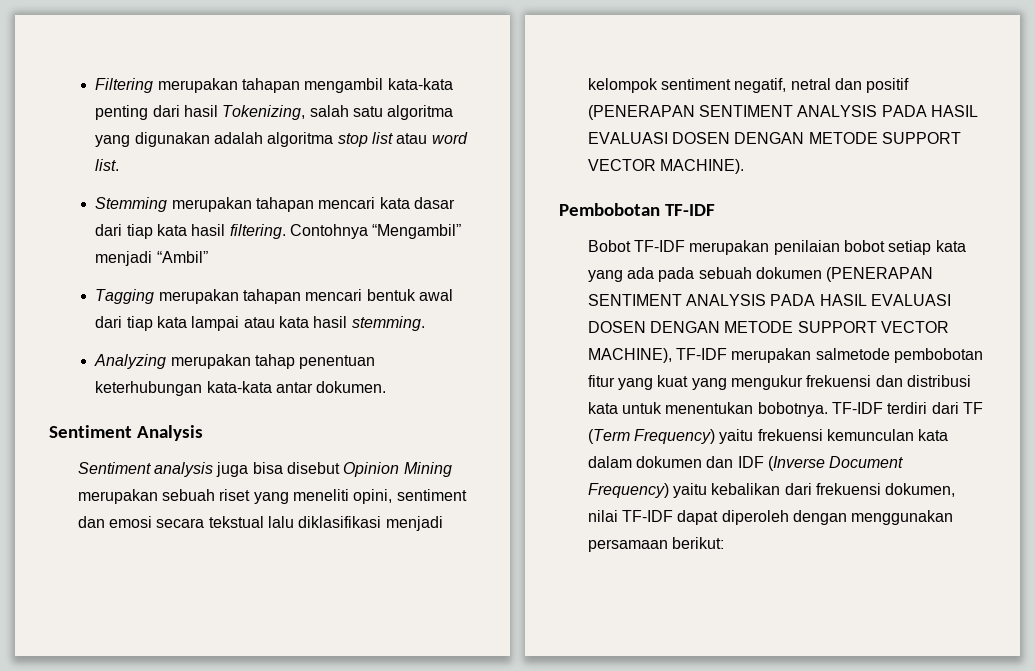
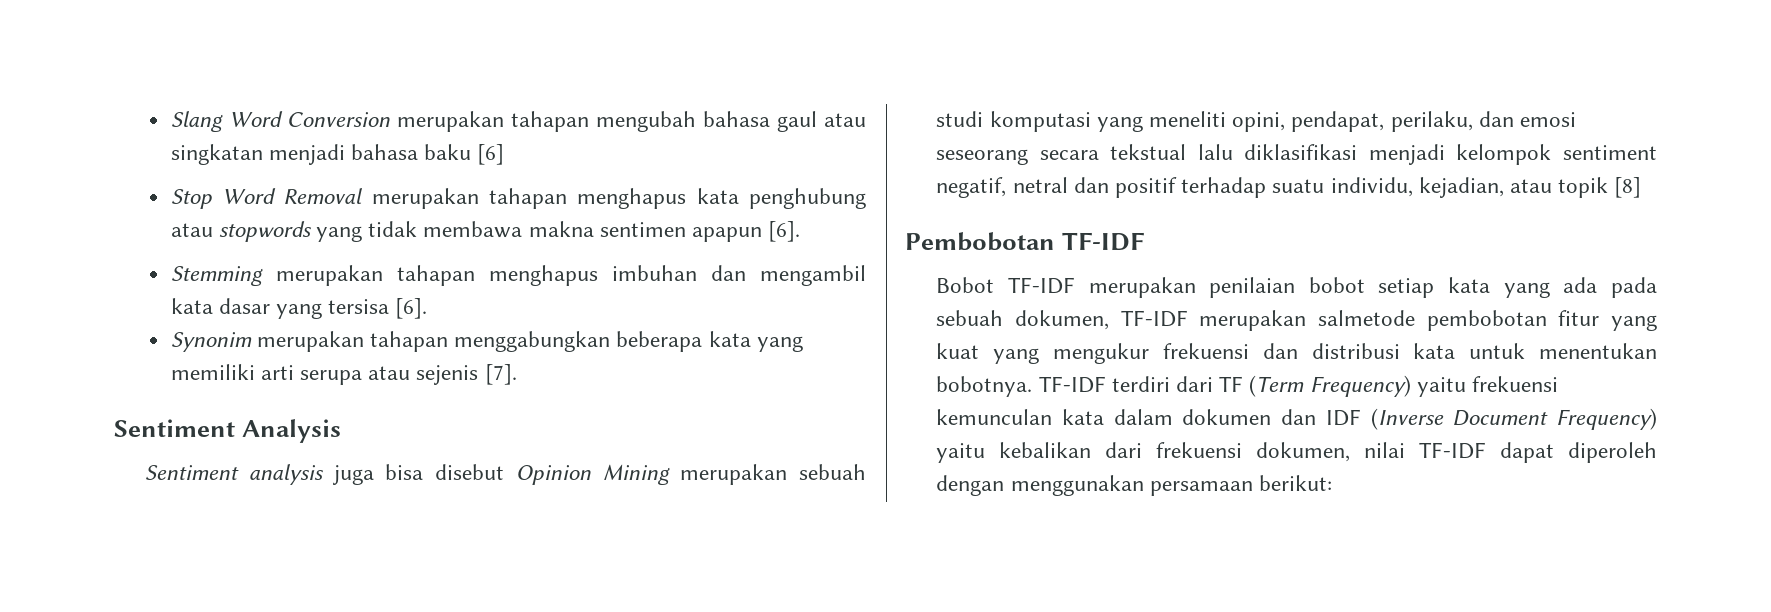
- Filtering merupakan tahapan mengambil kata-kata penting dari hasil Tokenizing, salah satu algoritma yang digunakan adalah algoritma stop list atau word list.
- Stemming merupakan tahapan mencari kata dasar dari tiap kata hasil filtering. Contohnya “Mengambil” menjadi “Ambil”
- Tagging merupakan tahapan mencari bentuk awal dari tiap kata lampai atau kata hasil stemming.
- Analyzing merupakan tahap penentuan keterhubungan kata-kata antar dokumen.
+ Slang Word Conversion merupakan tahapan mengubah bahasa gaul atau singkatan menjadi bahasa baku [6]
+ Stop Word Removal merupakan tahapan menghapus kata penghubung atau stopwords yang tidak membawa makna sentimen apapun [6].
+ Stemming merupakan tahapan menghapus imbuhan dan mengambil kata dasar yang tersisa [6].
+ Synonim merupakan tahapan menggabungkan beberapa kata yang memiliki arti serupa atau sejenis [7].
- Sentiment analysis juga bisa disebut Opinion Mining merupakan sebuah riset yang meneliti opini, sentiment dan emosi secara tekstual lalu diklasifikasi menjadi kelompok sentiment negatif, netral dan positif (PENERAPAN SENTIMENT ANALYSIS PADA HASIL EVALUASI DOSEN DENGAN METODE SUPPORT VECTOR MACHINE).
+ Sentiment analysis juga bisa disebut Opinion Mining merupakan sebuah studi komputasi yang meneliti opini, pendapat, perilaku, dan emosi seseorang secara tekstual lalu diklasifikasi menjadi kelompok sentiment negatif, netral dan positif terhadap suatu individu, kejadian, atau topik [8]
- Bobot TF-IDF merupakan penilaian bobot setiap kata yang ada pada sebuah dokumen (PENERAPAN SENTIMENT ANALYSIS PADA HASIL EVALUASI DOSEN DENGAN METODE SUPPORT VECTOR MACHINE), TF-IDF merupakan salmetode pembobotan fitur yang kuat yang mengukur frekuensi dan distribusi kata untuk menentukan bobotnya.
+ Bobot TF-IDF merupakan penilaian bobot setiap kata yang ada pada sebuah dokumen, TF-IDF merupakan salmetode pembobotan fitur yang kuat yang mengukur frekuensi dan distribusi kata untuk menentukan bobotnya.

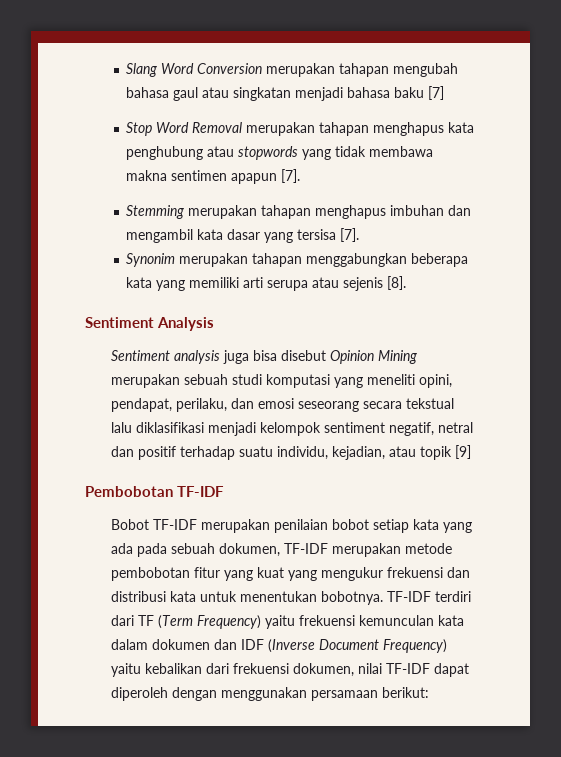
- Slang Word Conversion merupakan tahapan mengubah bahasa gaul atau singkatan menjadi bahasa baku [6]
+ Slang Word Conversion merupakan tahapan mengubah bahasa gaul atau singkatan menjadi bahasa baku [7]
- Stop Word Removal merupakan tahapan menghapus kata penghubung atau stopwords yang tidak membawa makna sentimen apapun [6].
+ Stop Word Removal merupakan tahapan menghapus kata penghubung atau stopwords yang tidak membawa makna sentimen apapun [7].
- Stemming merupakan tahapan menghapus imbuhan dan mengambil kata dasar yang tersisa [6].
+ Stemming merupakan tahapan menghapus imbuhan dan mengambil kata dasar yang tersisa [7].
- Synonim merupakan tahapan menggabungkan beberapa kata yang memiliki arti serupa atau sejenis [7].
+ Synonim merupakan tahapan menggabungkan beberapa kata yang memiliki arti serupa atau sejenis [8].
- Sentiment analysis juga bisa disebut Opinion Mining merupakan sebuah studi komputasi yang meneliti opini, pendapat, perilaku, dan emosi seseorang secara tekstual lalu diklasifikasi menjadi kelompok sentiment negatif, netral dan positif terhadap suatu individu, kejadian, atau topik [8]
+ Sentiment analysis juga bisa disebut Opinion Mining merupakan sebuah studi komputasi yang meneliti opini, pendapat, perilaku, dan emosi seseorang secara tekstual lalu diklasifikasi menjadi kelompok sentiment negatif, netral dan positif terhadap suatu individu, kejadian, atau topik [9]
- Bobot TF-IDF merupakan penilaian bobot setiap kata yang ada pada sebuah dokumen, TF-IDF merupakan salmetode pembobotan fitur yang kuat yang mengukur frekuensi dan distribusi kata untuk menentukan bobotnya.
+ Bobot TF-IDF merupakan penilaian bobot setiap kata yang ada pada sebuah dokumen, TF-IDF merupakan metode pembobotan fitur yang kuat yang mengukur frekuensi dan distribusi kata untuk menentukan bobotnya.

